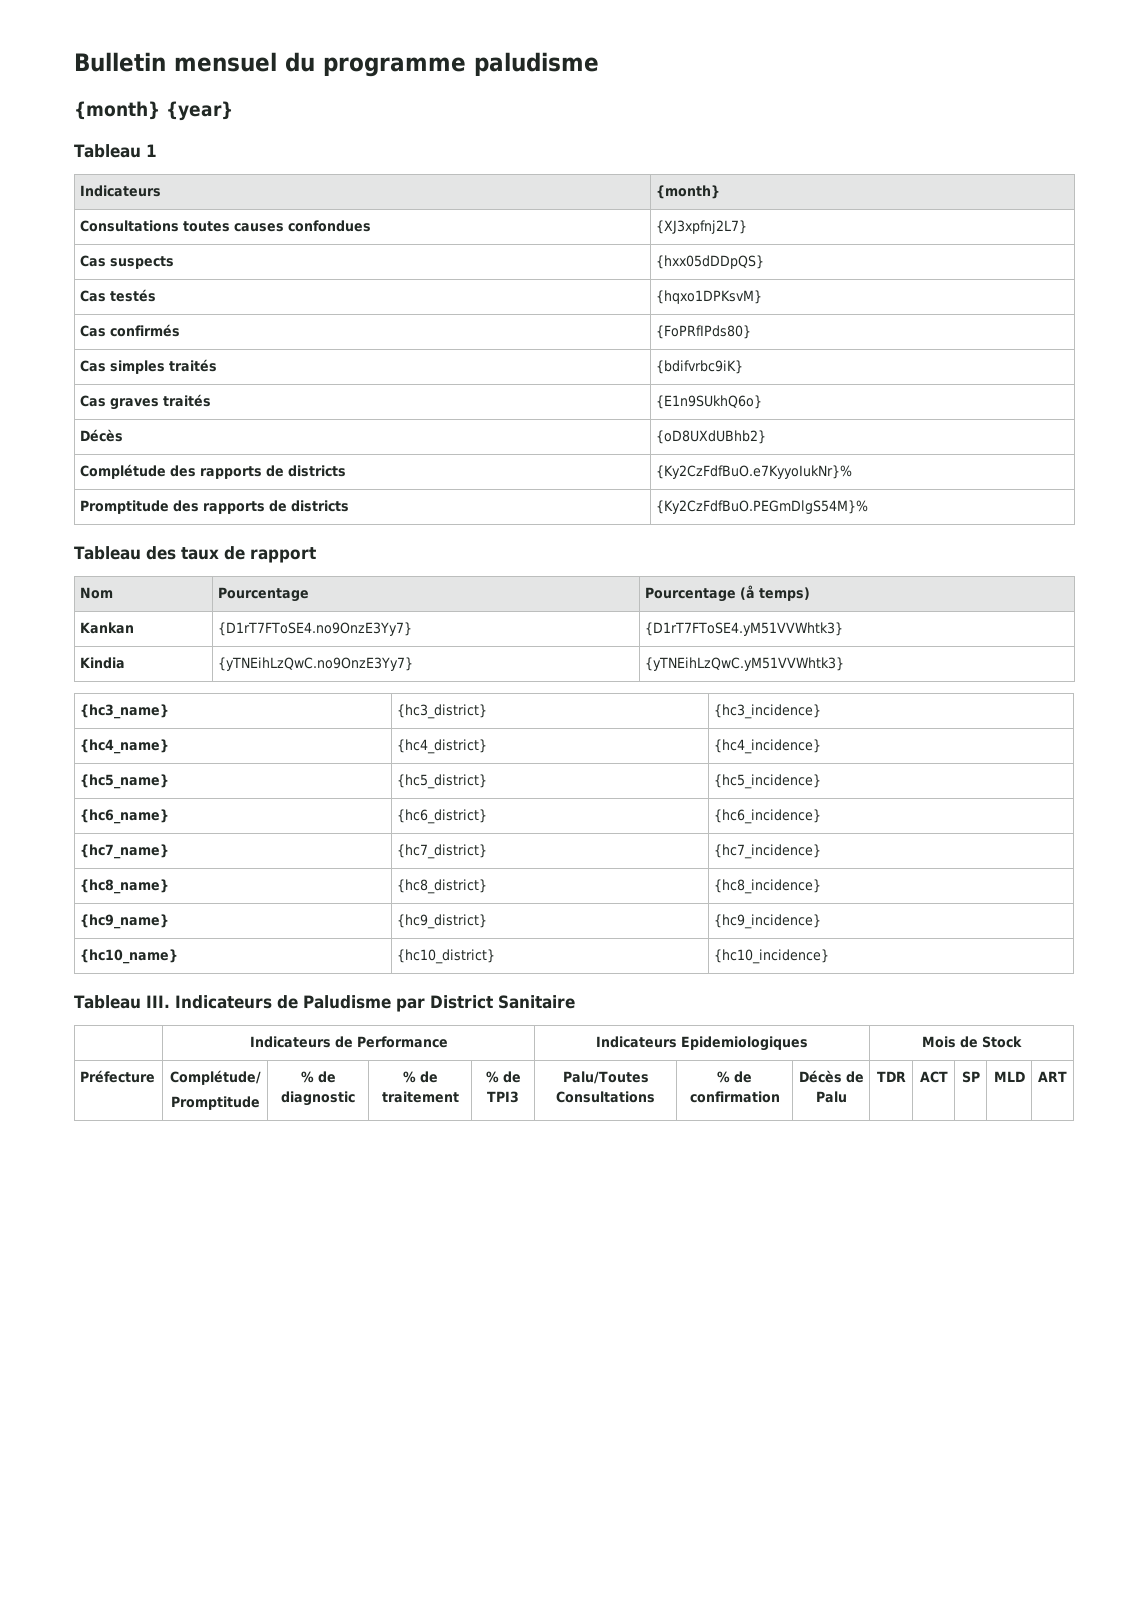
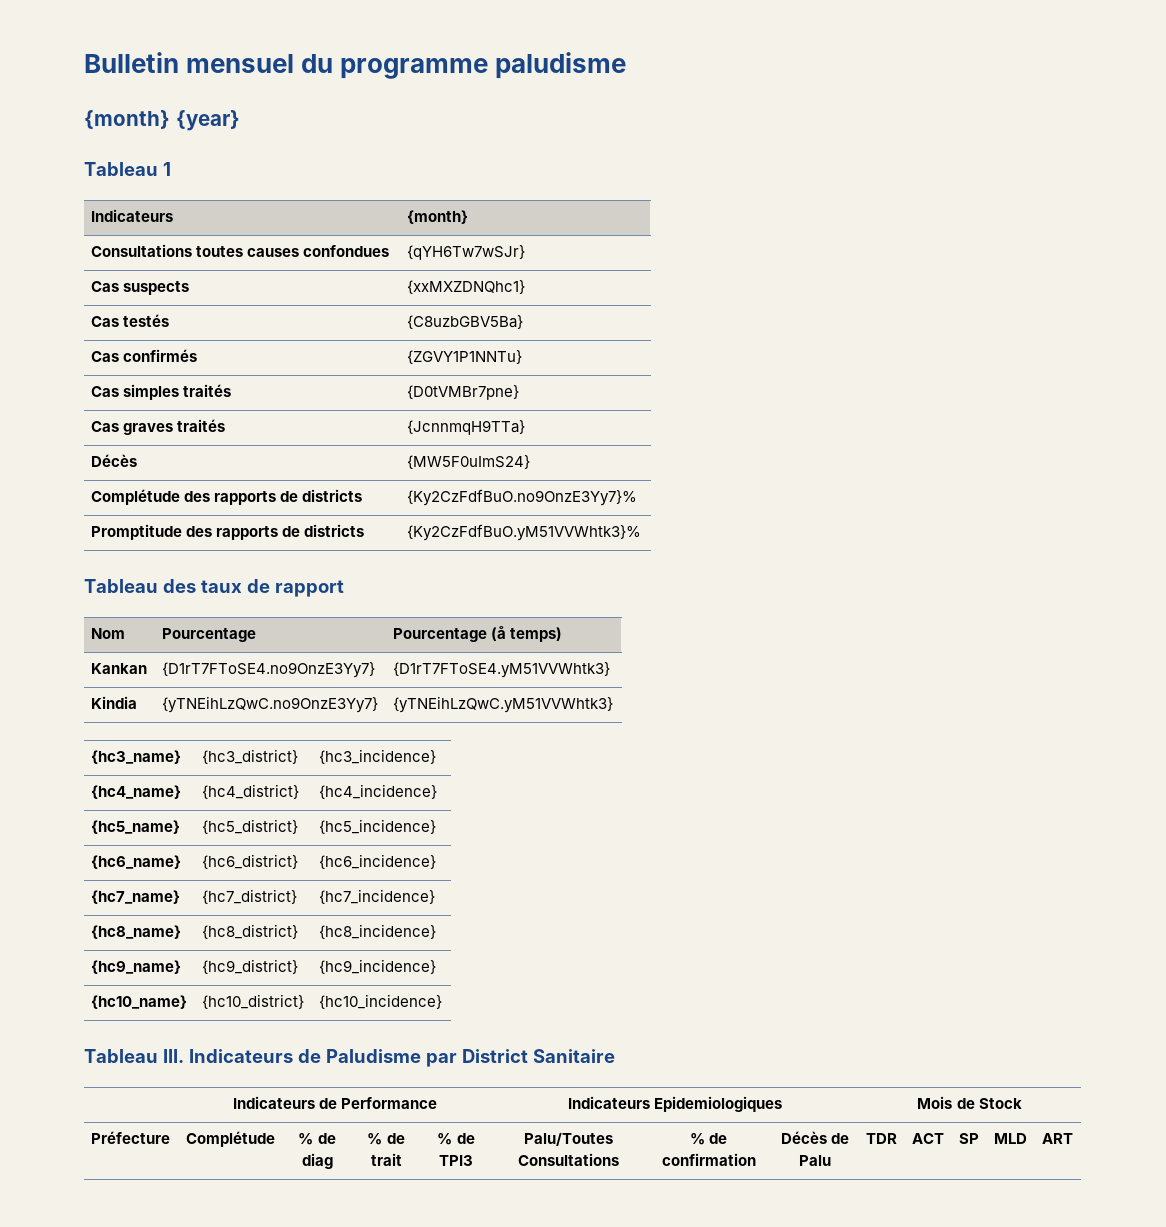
- Consultations toutes causes confondues | {XJ3xpfnj2L7}
+ Consultations toutes causes confondues | {qYH6Tw7wSJr}
- Cas suspects | {hxx05dDDpQS}
+ Cas suspects | {xxMXZDNQhc1}
- Cas testés | {hqxo1DPKsvM}
+ Cas testés | {C8uzbGBV5Ba}
- Cas confirmés | {FoPRfIPds80}
+ Cas confirmés | {ZGVY1P1NNTu}
- Cas simples traités | {bdifvrbc9iK}
+ Cas simples traités | {D0tVMBr7pne}
- Cas graves traités | {E1n9SUkhQ6o}
+ Cas graves traités | {JcnnmqH9TTa}
- Décès | {oD8UXdUBhb2}
+ Décès | {MW5F0uImS24}
- Complétude des rapports de districts | {Ky2CzFdfBuO.e7KyyoIukNr}%
+ Complétude des rapports de districts | {Ky2CzFdfBuO.no9OnzE3Yy7}%
- Promptitude des rapports de districts | {Ky2CzFdfBuO.PEGmDlgS54M}%
+ Promptitude des rapports de districts | {Ky2CzFdfBuO.yM51VVWhtk3}%
- Préfecture | Complétude/
- Promptitude | % de diagnostic | % de traitement | % de TPI3 | Palu/Toutes Consultations | % de confirmation | Décès de Palu | TDR | ACT | SP | MLD | ART
+ Préfecture | Complétude | % de diag | % de trait | % de TPI3 | Palu/Toutes Consultations | % de confirmation | Décès de Palu | TDR | ACT | SP | MLD | ART

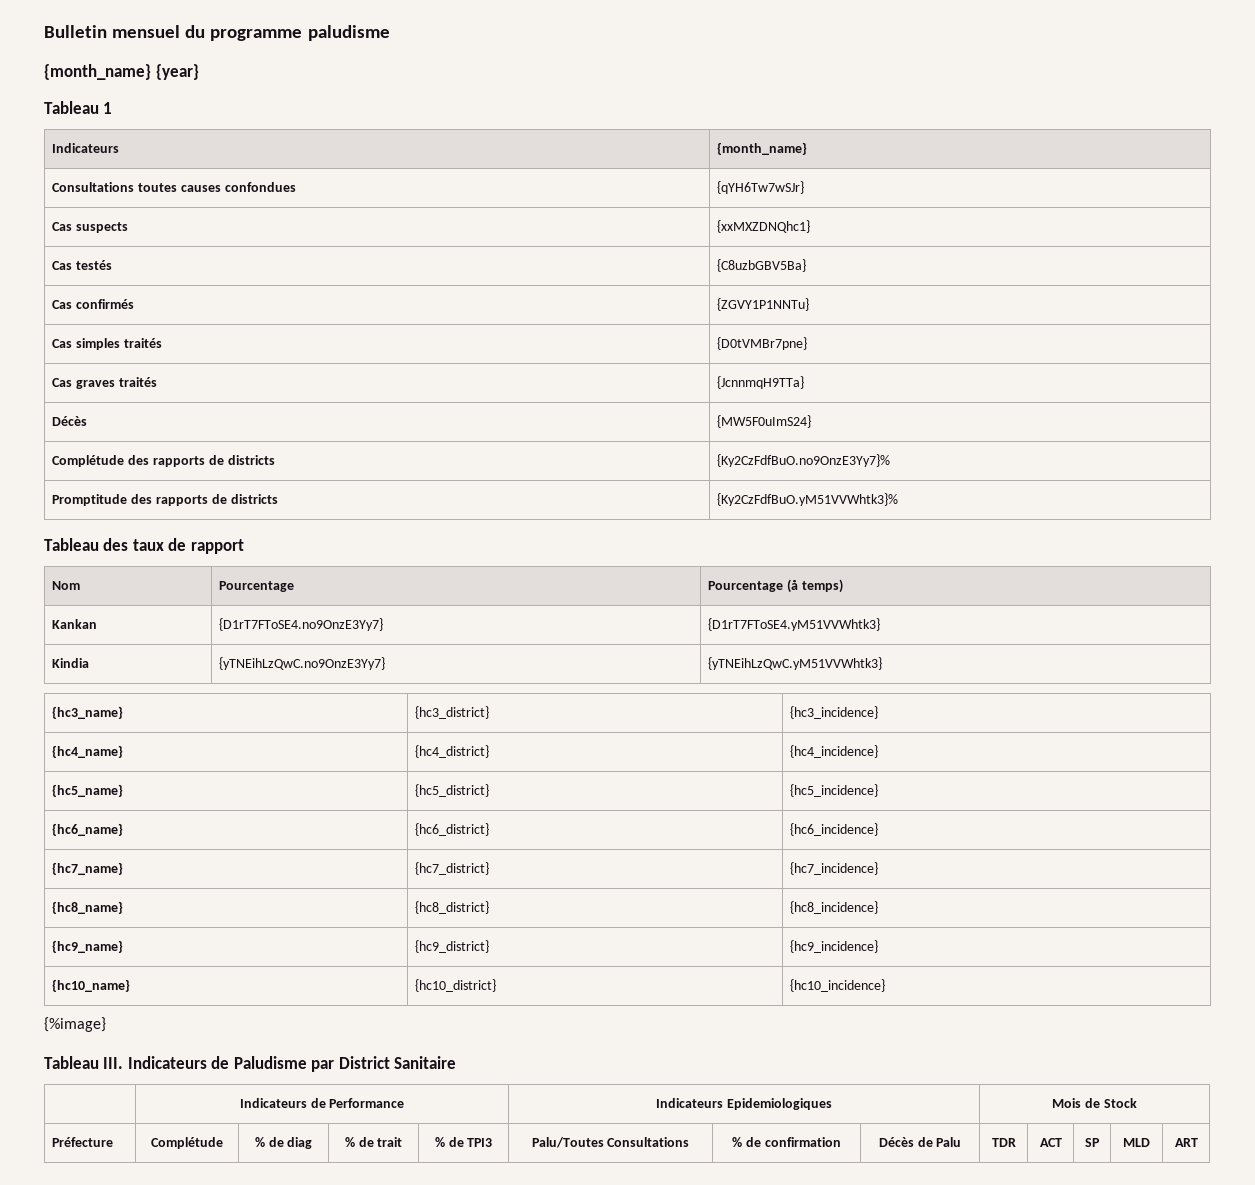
- {month} {year}
+ {month_name} {year}
- Indicateurs | {month}
+ Indicateurs | {month_name}
+ {%image}

